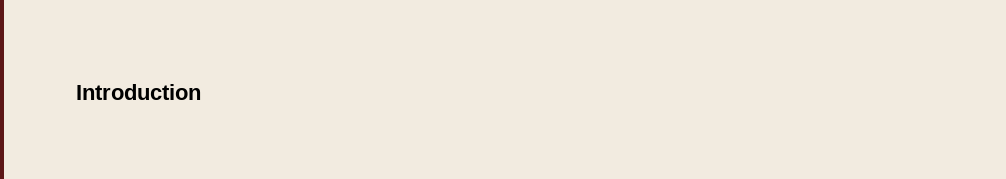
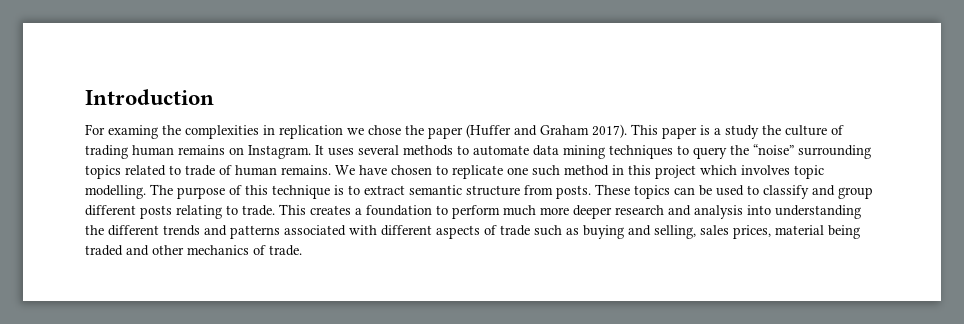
+ For examing the complexities in replication we chose the paper (Huffer and Graham 2017). This paper is a study the culture of trading human remains on Instagram. It uses several methods to automate data mining techniques to query the “noise” surrounding topics related to trade of human remains. We have chosen to replicate one such method in this project which involves topic modelling. The purpose of this technique is to extract semantic structure from posts. These topics can be used to classify and group different posts relating to trade. This creates a foundation to perform much more deeper research and analysis into understanding the different trends and patterns associated with different aspects of trade such as buying and selling, sales prices, material being traded and other mechanics of trade.

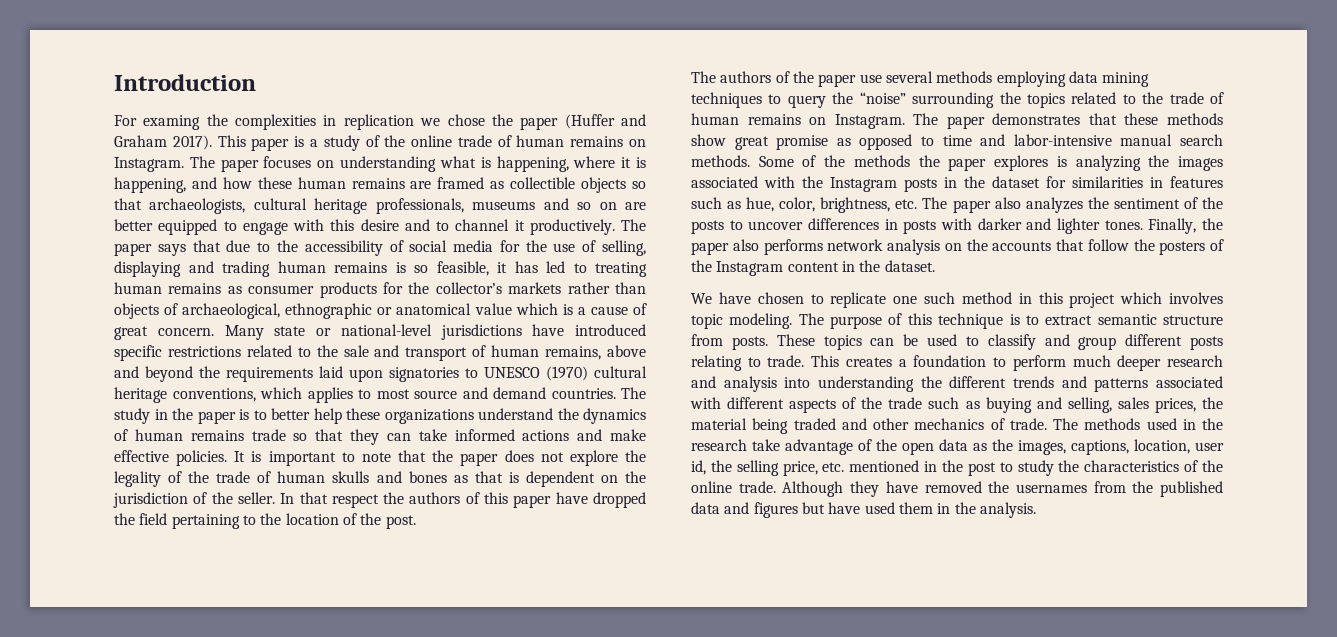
- This paper is a study the culture of trading human remains on Instagram. It uses several methods to automate data mining techniques to query the “noise” surrounding topics related to trade of human remains. We have chosen to replicate one such method in this project which involves topic modelling.
+ This paper is a study of the online trade of human remains on Instagram. The paper focuses on understanding what is happening, where it is happening, and how these human remains are framed as collectible objects so that archaeologists, cultural heritage professionals, museums and so on are better equipped to engage with this desire and to channel it productively. The paper says that due to the accessibility of social media for the use of selling, displaying and trading human remains is so feasible, it has led to treating human remains as consumer products for the collector’s markets rather than objects of archaeological, ethnographic or anatomical value which is a cause of great concern. Many state or national-level jurisdictions have introduced specific restrictions related to the sale and transport of human remains, above and beyond the requirements laid upon signatories to UNESCO (1970) cultural heritage conventions, which applies to most source and demand countries. The study in the paper is to better help these organizations understand the dynamics of human remains trade so that they can take informed actions and make effective policies. It is important to note that the paper does not explore the legality of the trade of human skulls and bones as that is dependent on the jurisdiction of the seller. In that respect the authors of this paper have dropped the field pertaining to the location of the post.
+ The authors of the paper use several methods employing data mining techniques to query the “noise” surrounding the topics related to the trade of human remains on Instagram. The paper demonstrates that these methods show great promise as opposed to time and labor-intensive manual search methods. Some of the methods the paper explores is analyzing the images associated with the Instagram posts in the dataset for similarities in features such as hue, color, brightness, etc. The paper also analyzes the sentiment of the posts to uncover differences in posts with darker and lighter tones. Finally, the paper also performs network analysis on the accounts that follow the posters of the Instagram content in the dataset.
+ We have chosen to replicate one such method in this project which involves topic modeling.
- This creates a foundation to perform much more deeper research and analysis into understanding the different trends and patterns associated with different aspects of trade such as buying and selling, sales prices, material being traded and other mechanics of trade.
+ This creates a foundation to perform much deeper research and analysis into understanding the different trends and patterns associated with different aspects of the trade such as buying and selling, sales prices, the material being traded and other mechanics of trade.
+ The methods used in the research take advantage of the open data as the images, captions, location, user id, the selling price, etc. mentioned in the post to study the characteristics of the online trade. Although they have removed the usernames from the published data and figures but have used them in the analysis.

